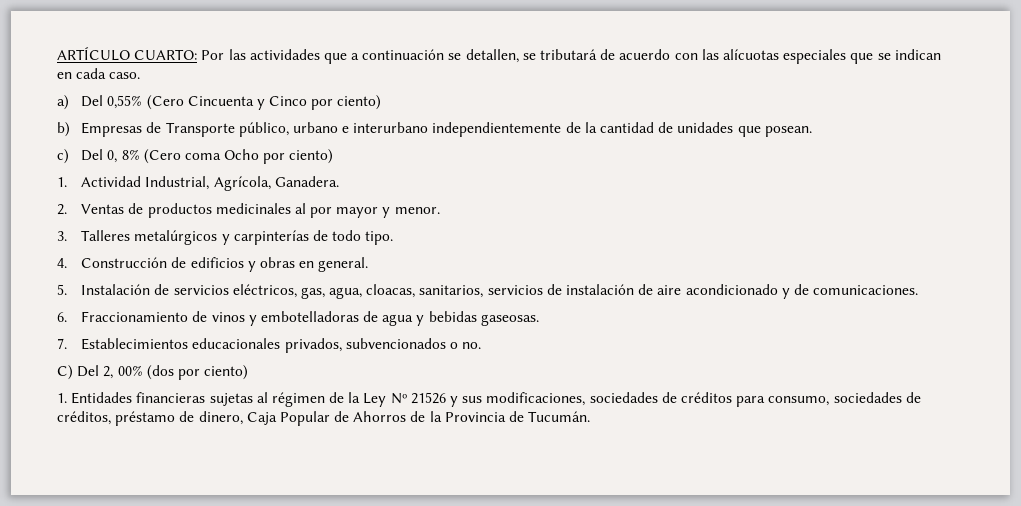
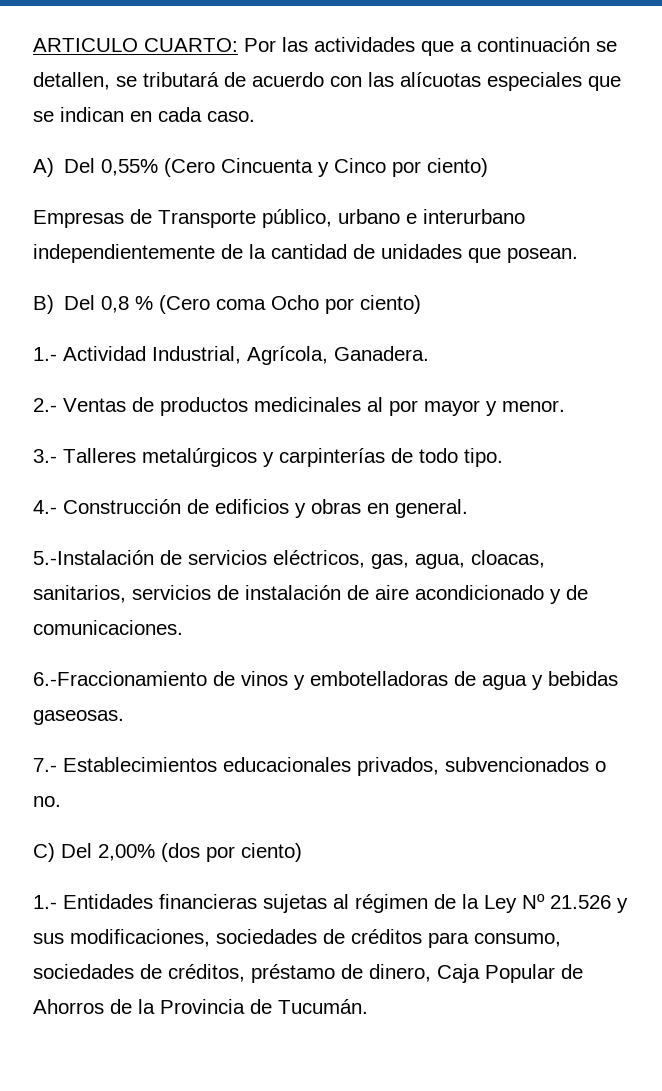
- ARTÍCULO CUARTO: Por las actividades que a continuación se detallen, se tributará de acuerdo con las alícuotas especiales que se indican en cada caso.
+ ARTICULO CUARTO: Por las actividades que a continuación se detallen, se tributará de acuerdo con las alícuotas especiales que se indican en cada caso.
- a) Del 0,55% (Cero Cincuenta y Cinco por ciento)
+ A) Del 0,55% (Cero Cincuenta y Cinco por ciento)
- b) Empresas de Transporte público, urbano e interurbano independientemente de la cantidad de unidades que posean.
+ Empresas de Transporte público, urbano e interurbano independientemente de la cantidad de unidades que posean.
- c) Del 0, 8% (Cero coma Ocho por ciento)
+ B) Del 0,8 % (Cero coma Ocho por ciento)
- 1. Actividad Industrial, Agrícola, Ganadera.
+ 1.- Actividad Industrial, Agrícola, Ganadera.
- 2. Ventas de productos medicinales al por mayor y menor.
+ 2.- Ventas de productos medicinales al por mayor y menor.
- 3. Talleres metalúrgicos y carpinterías de todo tipo.
+ 3.- Talleres metalúrgicos y carpinterías de todo tipo.
- 4. Construcción de edificios y obras en general.
+ 4.- Construcción de edificios y obras en general.
- 5. Instalación de servicios eléctricos, gas, agua, cloacas, sanitarios, servicios de instalación de aire acondicionado y de comunicaciones.
+ 5.-Instalación de servicios eléctricos, gas, agua, cloacas, sanitarios, servicios de instalación de aire acondicionado y de comunicaciones.
- 6. Fraccionamiento de vinos y embotelladoras de agua y bebidas gaseosas.
+ 6.-Fraccionamiento de vinos y embotelladoras de agua y bebidas gaseosas.
- 7. Establecimientos educacionales privados, subvencionados o no.
+ 7.- Establecimientos educacionales privados, subvencionados o no.
- C) Del 2, 00% (dos por ciento)
+ C) Del 2,00% (dos por ciento)
- 1. Entidades financieras sujetas al régimen de la Ley Nº 21526 y sus modificaciones, sociedades de créditos para consumo, sociedades de créditos, préstamo de dinero, Caja Popular de Ahorros de la Provincia de Tucumán.
+ 1.- Entidades financieras sujetas al régimen de la Ley Nº 21.526 y sus modificaciones, sociedades de créditos para consumo, sociedades de créditos, préstamo de dinero, Caja Popular de Ahorros de la Provincia de Tucumán.

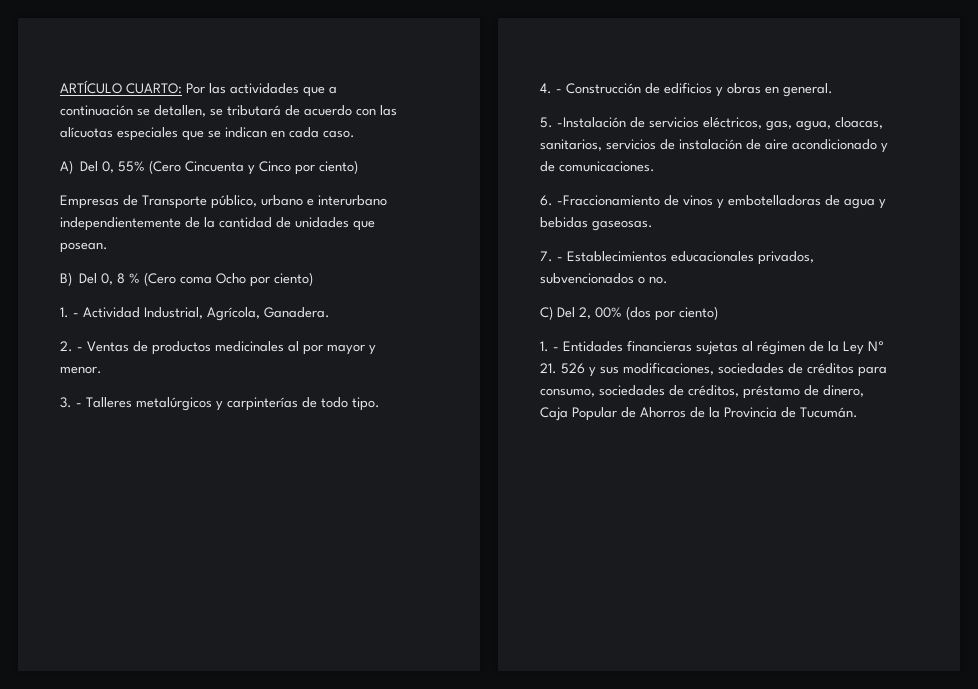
- ARTICULO CUARTO: Por las actividades que a continuación se detallen, se tributará de acuerdo con las alícuotas especiales que se indican en cada caso.
+ ARTÍCULO CUARTO: Por las actividades que a continuación se detallen, se tributará de acuerdo con las alícuotas especiales que se indican en cada caso.
- A) Del 0,55% (Cero Cincuenta y Cinco por ciento)
+ A) Del 0, 55% (Cero Cincuenta y Cinco por ciento)
- B) Del 0,8 % (Cero coma Ocho por ciento)
+ B) Del 0, 8 % (Cero coma Ocho por ciento)
- 1.- Actividad Industrial, Agrícola, Ganadera.
+ 1. - Actividad Industrial, Agrícola, Ganadera.
- 2.- Ventas de productos medicinales al por mayor y menor.
+ 2. - Ventas de productos medicinales al por mayor y menor.
- 3.- Talleres metalúrgicos y carpinterías de todo tipo.
+ 3. - Talleres metalúrgicos y carpinterías de todo tipo.
- 4.- Construcción de edificios y obras en general.
+ 4. - Construcción de edificios y obras en general.
- 5.-Instalación de servicios eléctricos, gas, agua, cloacas, sanitarios, servicios de instalación de aire acondicionado y de comunicaciones.
+ 5. -Instalación de servicios eléctricos, gas, agua, cloacas, sanitarios, servicios de instalación de aire acondicionado y de comunicaciones.
- 6.-Fraccionamiento de vinos y embotelladoras de agua y bebidas gaseosas.
+ 6. -Fraccionamiento de vinos y embotelladoras de agua y bebidas gaseosas.
- 7.- Establecimientos educacionales privados, subvencionados o no.
+ 7. - Establecimientos educacionales privados, subvencionados o no.
- C) Del 2,00% (dos por ciento)
+ C) Del 2, 00% (dos por ciento)
- 1.- Entidades financieras sujetas al régimen de la Ley Nº 21.526 y sus modificaciones, sociedades de créditos para consumo, sociedades de créditos, préstamo de dinero, Caja Popular de Ahorros de la Provincia de Tucumán.
+ 1. - Entidades financieras sujetas al régimen de la Ley Nº 21. 526 y sus modificaciones, sociedades de créditos para consumo, sociedades de créditos, préstamo de dinero, Caja Popular de Ahorros de la Provincia de Tucumán.

